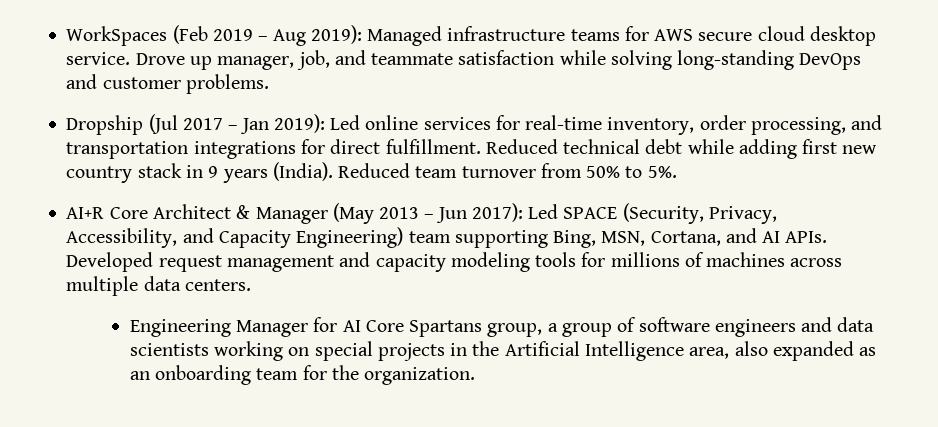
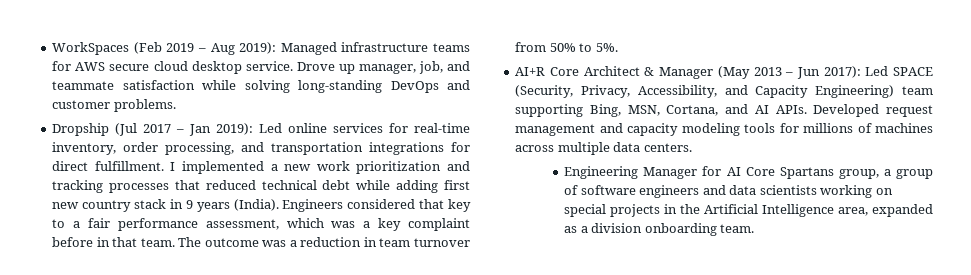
- Reduced technical debt while adding first new country stack in 9 years (India).
+ I implemented a new work prioritization and tracking processes that reduced technical debt while adding first new country stack in 9 years (India).
- Reduced team turnover from 50% to 5%.
+ Engineers considered that key to a fair performance assessment, which was a key complaint before in that team. The outcome was a reduction in team turnover from 50% to 5%.
- Engineering Manager for AI Core Spartans group, a group of software engineers and data scientists working on special projects in the Artificial Intelligence area, also expanded as an onboarding team for the organization.
+ Engineering Manager for AI Core Spartans group, a group of software engineers and data scientists working on special projects in the Artificial Intelligence area, expanded as a division onboarding team.

